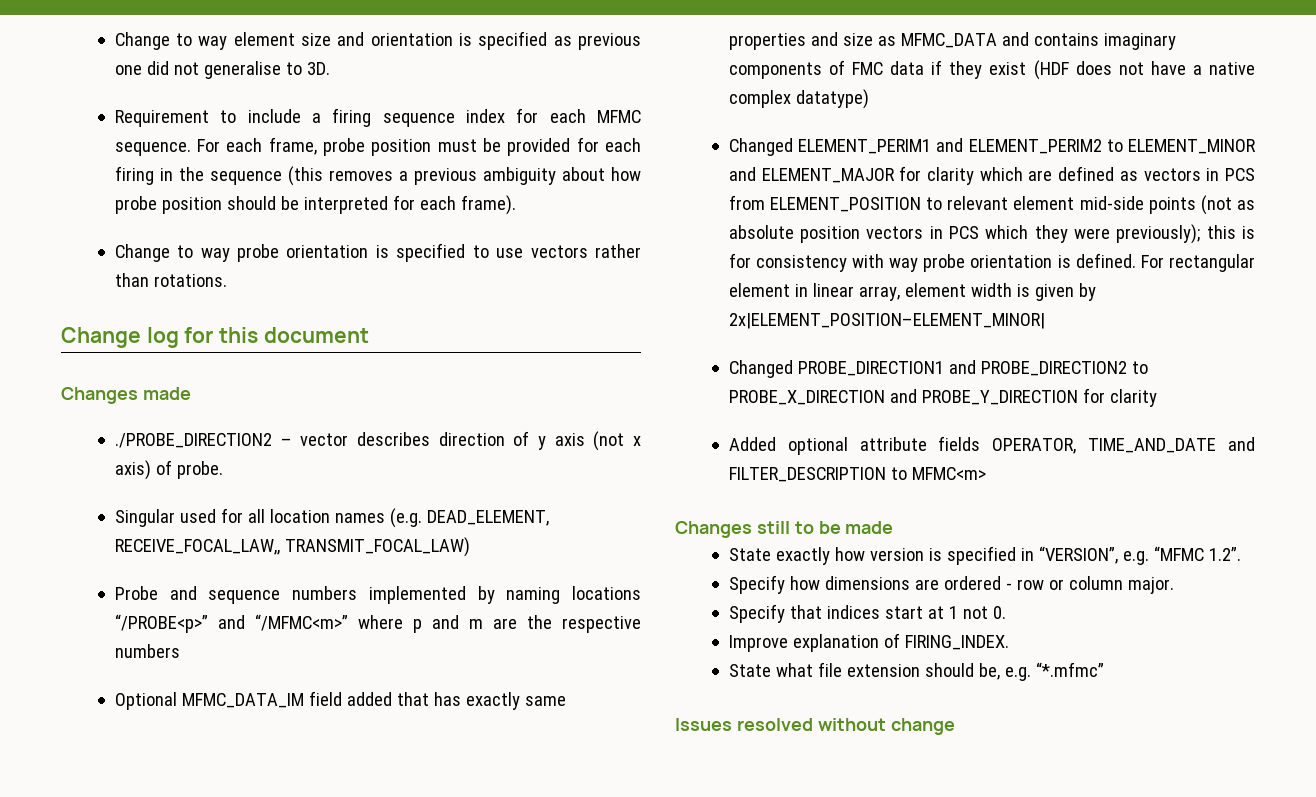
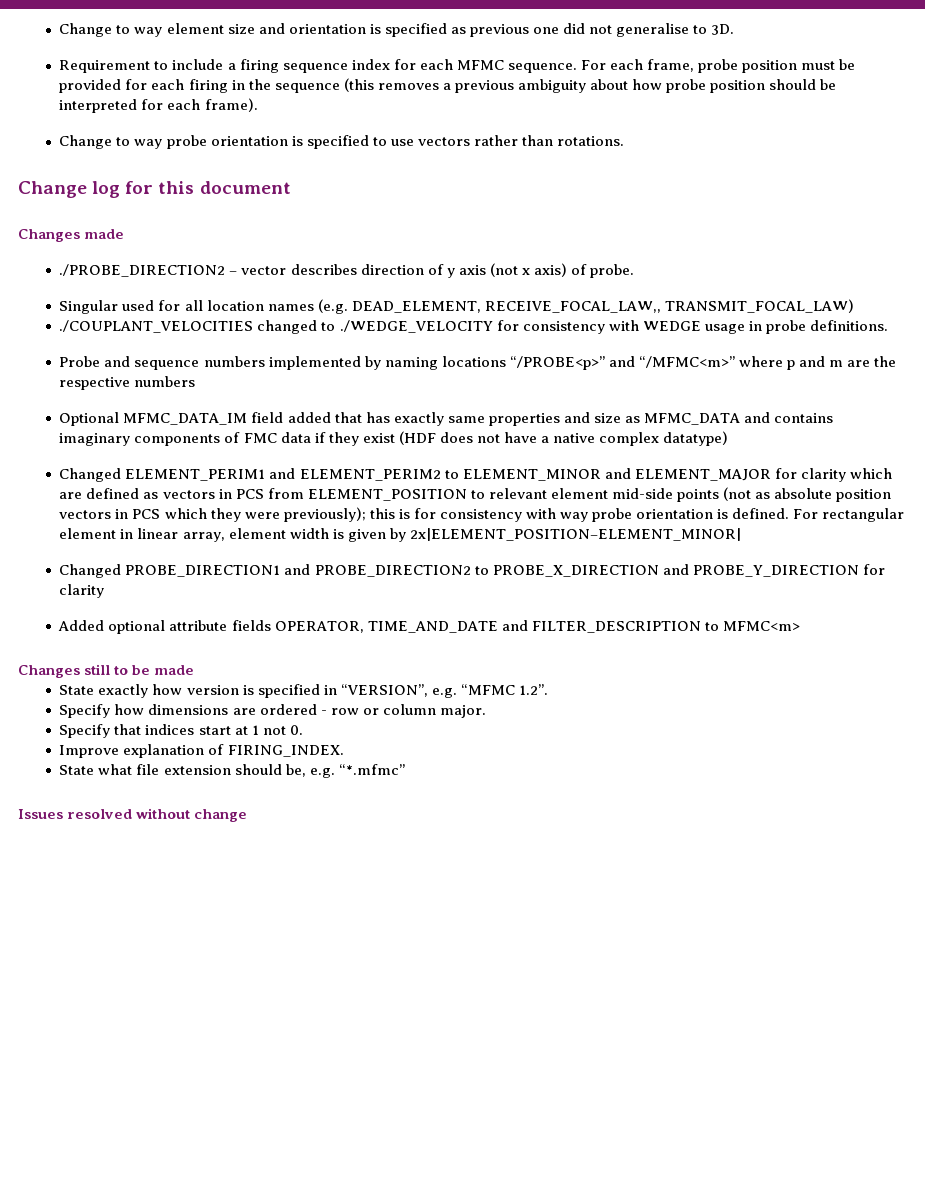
+ ./COUPLANT_VELOCITIES changed to ./WEDGE_VELOCITY for consistency with WEDGE usage in probe definitions.

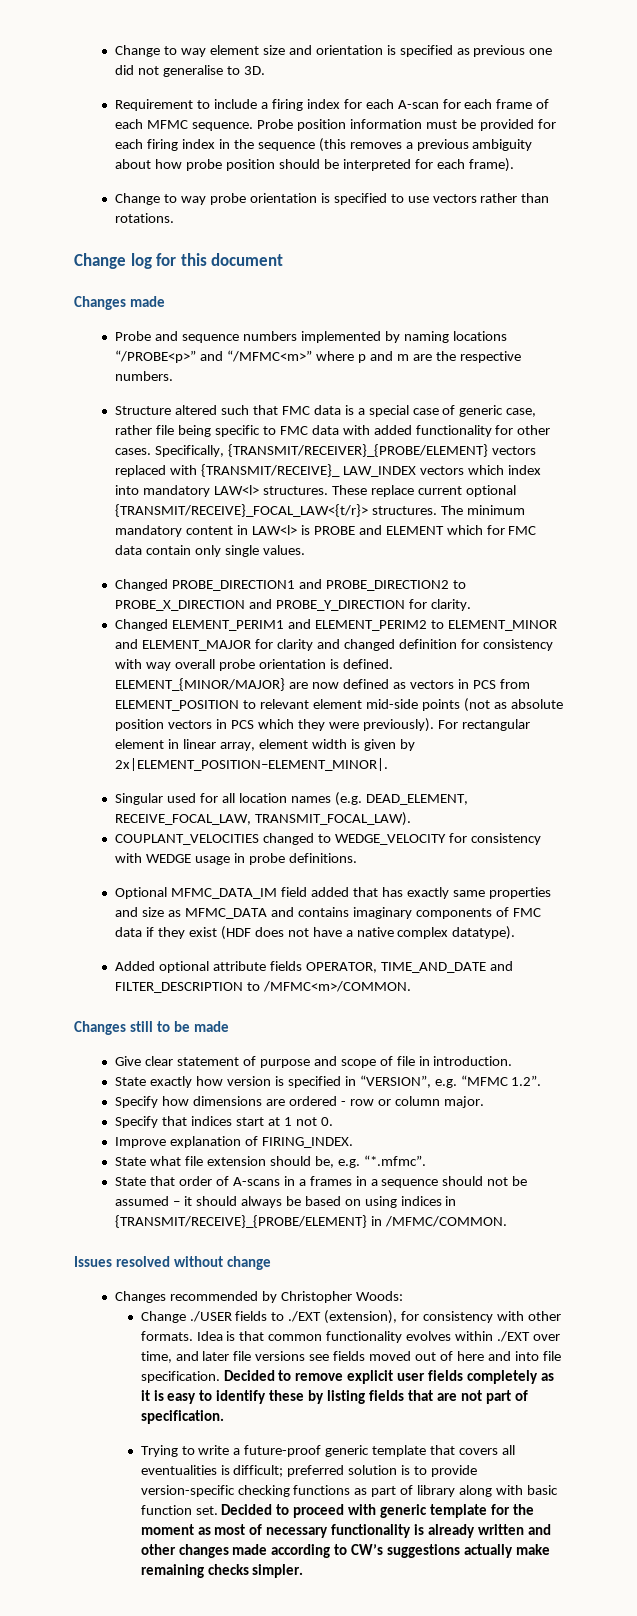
- Requirement to include a firing sequence index for each MFMC sequence. For each frame, probe position must be provided for each firing in the sequence (this removes a previous ambiguity about how probe position should be interpreted for each frame).
+ Requirement to include a firing index for each A-scan for each frame of each MFMC sequence. Probe position information must be provided for each firing index in the sequence (this removes a previous ambiguity about how probe position should be interpreted for each frame).
- ./PROBE_DIRECTION2 – vector describes direction of y axis (not x axis) of probe.
- Singular used for all location names (e.g. DEAD_ELEMENT, RECEIVE_FOCAL_LAW,, TRANSMIT_FOCAL_LAW)
- ./COUPLANT_VELOCITIES changed to ./WEDGE_VELOCITY for consistency with WEDGE usage in probe definitions.
- Probe and sequence numbers implemented by naming locations “/PROBE<p>” and “/MFMC<m>” where p and m are the respective numbers
+ Probe and sequence numbers implemented by naming locations “/PROBE<p>” and “/MFMC<m>” where p and m are the respective numbers.
+ Structure altered such that FMC data is a special case of generic case, rather file being specific to FMC data with added functionality for other cases. Specifically, {TRANSMIT/RECEIVER}_{PROBE/ELEMENT} vectors replaced with {TRANSMIT/RECEIVE}_ LAW_INDEX vectors which index into mandatory LAW<l> structures. These replace current optional {TRANSMIT/RECEIVE}_FOCAL_LAW<{t/r}> structures. The minimum mandatory content in LAW<l> is PROBE and ELEMENT which for FMC data contain only single values.
+ Changed PROBE_DIRECTION1 and PROBE_DIRECTION2 to PROBE_X_DIRECTION and PROBE_Y_DIRECTION for clarity.
+ Changed ELEMENT_PERIM1 and ELEMENT_PERIM2 to ELEMENT_MINOR and ELEMENT_MAJOR for clarity and changed definition for consistency with way overall probe orientation is defined. ELEMENT_{MINOR/MAJOR} are now defined as vectors in PCS from ELEMENT_POSITION to relevant element mid-side points (not as absolute position vectors in PCS which they were previously). For rectangular element in linear array, element width is given by 2x|ELEMENT_POSITION–ELEMENT_MINOR|.
+ Singular used for all location names (e.g. DEAD_ELEMENT, RECEIVE_FOCAL_LAW, TRANSMIT_FOCAL_LAW).
+ COUPLANT_VELOCITIES changed to WEDGE_VELOCITY for consistency with WEDGE usage in probe definitions.
- Optional MFMC_DATA_IM field added that has exactly same properties and size as MFMC_DATA and contains imaginary components of FMC data if they exist (HDF does not have a native complex datatype)
- Changed ELEMENT_PERIM1 and ELEMENT_PERIM2 to ELEMENT_MINOR and ELEMENT_MAJOR for clarity which are defined as vectors in PCS from ELEMENT_POSITION to relevant element mid-side points (not as absolute position vectors in PCS which they were previously); this is for consistency with way probe orientation is defined. For rectangular element in linear array, element width is given by 2x|ELEMENT_POSITION–ELEMENT_MINOR|
- Changed PROBE_DIRECTION1 and PROBE_DIRECTION2 to PROBE_X_DIRECTION and PROBE_Y_DIRECTION for clarity
+ Optional MFMC_DATA_IM field added that has exactly same properties and size as MFMC_DATA and contains imaginary components of FMC data if they exist (HDF does not have a native complex datatype).
- Added optional attribute fields OPERATOR, TIME_AND_DATE and FILTER_DESCRIPTION to MFMC<m>
+ Added optional attribute fields OPERATOR, TIME_AND_DATE and FILTER_DESCRIPTION to /MFMC<m>/COMMON.
+ Give clear statement of purpose and scope of file in introduction.
- State what file extension should be, e.g. “*.mfmc”
+ State what file extension should be, e.g. “*.mfmc”.
+ State that order of A-scans in a frames in a sequence should not be assumed – it should always be based on using indices in {TRANSMIT/RECEIVE}_{PROBE/ELEMENT} in /MFMC/COMMON.
  Issues resolved without change
+ Changes recommended by Christopher Woods:
+ Change ./USER fields to ./EXT (extension), for consistency with other formats. Idea is that common functionality evolves within ./EXT over time, and later file versions see fields moved out of here and into file specification. Decided to remove explicit user fields completely as it is easy to identify these by listing fields that are not part of specification.
+ Trying to write a future-proof generic template that covers all eventualities is difficult; preferred solution is to provide version-specific checking functions as part of library along with basic function set. Decided to proceed with generic template for the moment as most of necessary functionality is already written and other changes made according to CW’s suggestions actually make remaining checks simpler.

